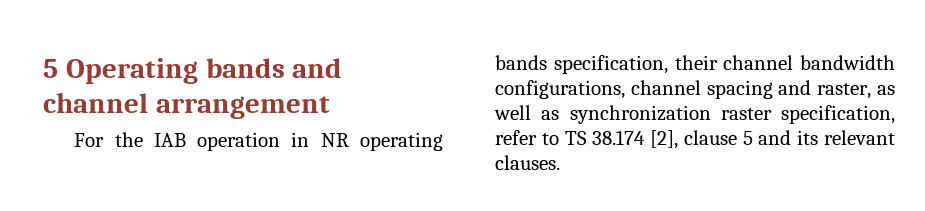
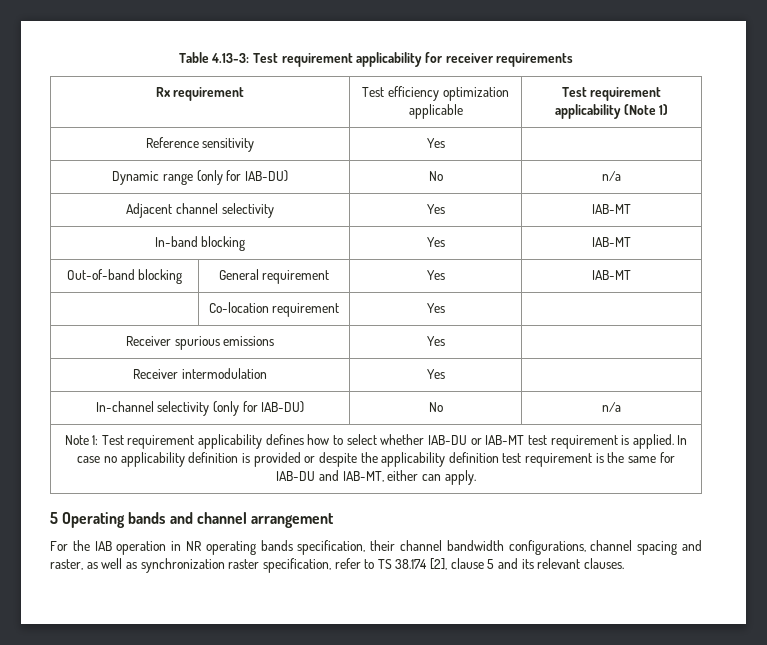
+ Table 4.13-3: Test requirement applicability for receiver requirements
+ Rx requirement | Test efficiency optimization applicable | Test requirement applicability (Note 1)
+ Reference sensitivity | Yes |
+ Dynamic range (only for IAB-DU) | No | n/a
+ Adjacent channel selectivity | Yes | IAB-MT
+ In-band blocking | Yes | IAB-MT
+ Out-of-band blocking | General requirement | Yes | IAB-MT
+ | Co-location requirement | Yes |
+ Receiver spurious emissions | Yes |
+ Receiver intermodulation | Yes |
+ In-channel selectivity (only for IAB-DU) | No | n/a
+ Note 1: Test requirement applicability defines how to select whether IAB-DU or IAB-MT test requirement is applied. In case no applicability definition is provided or despite the applicability definition test requirement is the same for IAB-DU and IAB-MT, either can apply.

